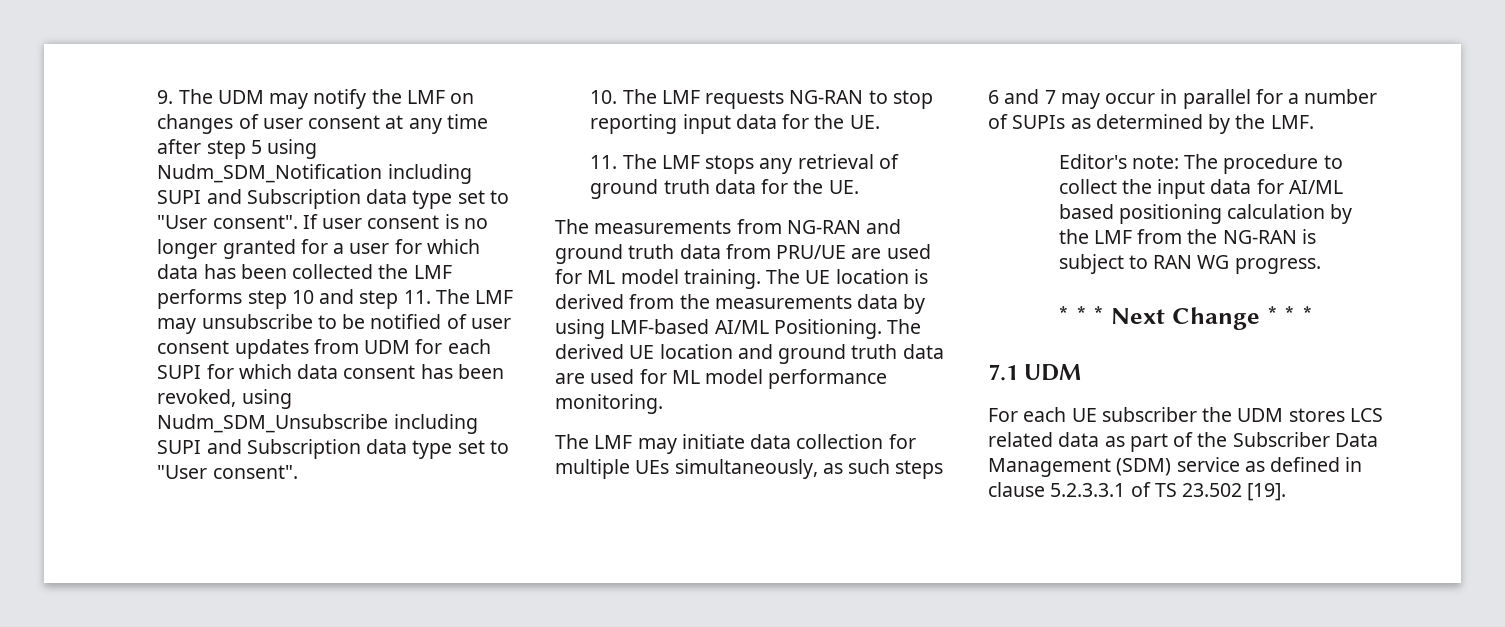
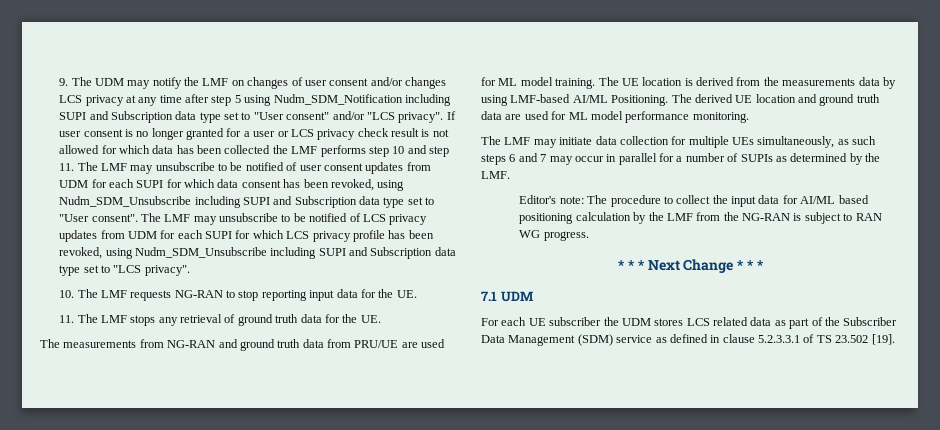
- 9. The UDM may notify the LMF on changes of user consent at any time after step 5 using Nudm_SDM_Notification including SUPI and Subscription data type set to "User consent".
+ 9. The UDM may notify the LMF on changes of user consent and/or changes LCS privacy at any time after step 5 using Nudm_SDM_Notification including SUPI and Subscription data type set to "User consent" and/or "LCS privacy".
- If user consent is no longer granted for a user for which data has been collected the LMF performs step 10 and step 11. The LMF may unsubscribe to be notified of user consent updates from UDM for each SUPI for which data consent has been revoked, using Nudm_SDM_Unsubscribe including SUPI and Subscription data type set to "User consent".
+ If user consent is no longer granted for a user or LCS privacy check result is not allowed for which data has been collected the LMF performs step 10 and step 11. The LMF may unsubscribe to be notified of user consent updates from UDM for each SUPI for which data consent has been revoked, using Nudm_SDM_Unsubscribe including SUPI and Subscription data type set to "User consent". The LMF may unsubscribe to be notified of LCS privacy updates from UDM for each SUPI for which LCS privacy profile has been revoked, using Nudm_SDM_Unsubscribe including SUPI and Subscription data type set to "LCS privacy".

